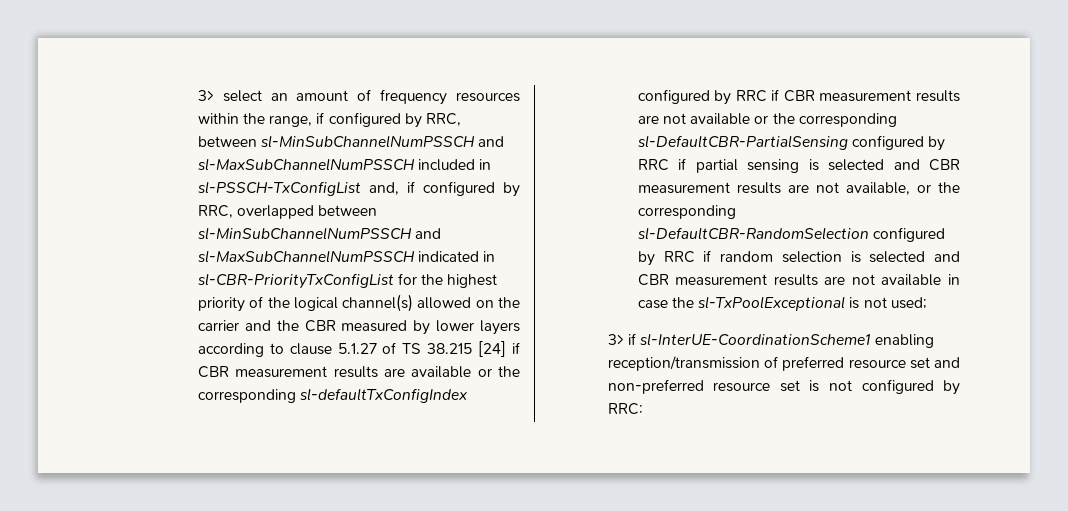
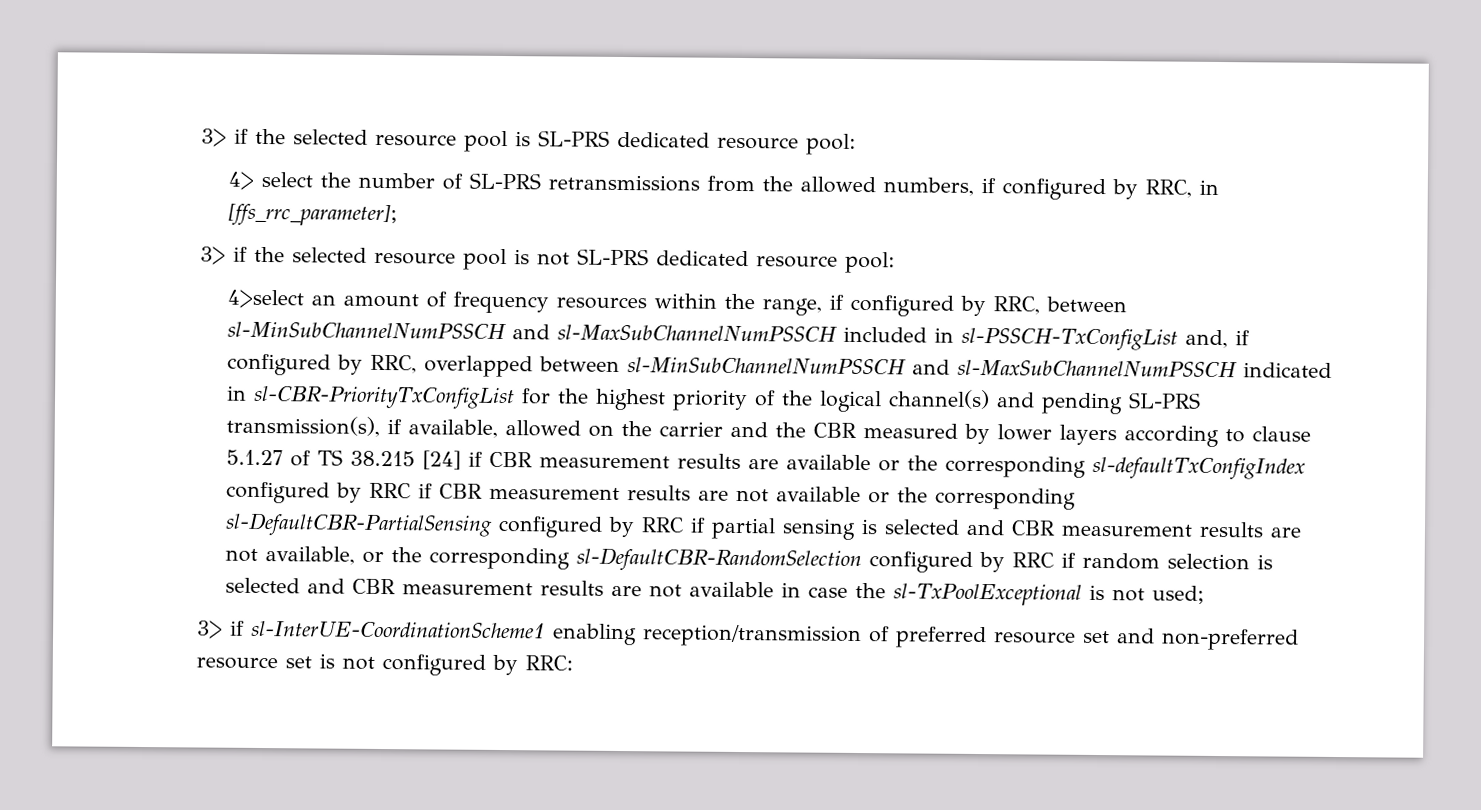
- 3> select an amount of frequency resources within the range, if configured by RRC, between sl-MinSubChannelNumPSSCH and sl-MaxSubChannelNumPSSCH included in sl-PSSCH-TxConfigList and, if configured by RRC, overlapped between sl-MinSubChannelNumPSSCH and sl-MaxSubChannelNumPSSCH indicated in sl-CBR-PriorityTxConfigList for the highest priority of the logical channel(s) allowed on the carrier and the CBR measured by lower layers according to clause 5.1.27 of TS 38.215 [24] if CBR measurement results are available or the corresponding sl-defaultTxConfigIndex configured by RRC if CBR measurement results are not available or the corresponding sl-DefaultCBR-PartialSensing configured by RRC if partial sensing is selected and CBR measurement results are not available, or the corresponding sl-DefaultCBR-RandomSelection configured by RRC if random selection is selected and CBR measurement results are not available in case the sl-TxPoolExceptional is not used;
+ 3> if the selected resource pool is SL-PRS dedicated resource pool:
+ 4> select the number of SL-PRS retransmissions from the allowed numbers, if configured by RRC, in [ffs_rrc_parameter];
+ 3> if the selected resource pool is not SL-PRS dedicated resource pool:
+ 4>select an amount of frequency resources within the range, if configured by RRC, between sl-MinSubChannelNumPSSCH and sl-MaxSubChannelNumPSSCH included in sl-PSSCH-TxConfigList and, if configured by RRC, overlapped between sl-MinSubChannelNumPSSCH and sl-MaxSubChannelNumPSSCH indicated in sl-CBR-PriorityTxConfigList for the highest priority of the logical channel(s) and pending SL-PRS transmission(s), if available, allowed on the carrier and the CBR measured by lower layers according to clause 5.1.27 of TS 38.215 [24] if CBR measurement results are available or the corresponding sl-defaultTxConfigIndex configured by RRC if CBR measurement results are not available or the corresponding sl-DefaultCBR-PartialSensing configured by RRC if partial sensing is selected and CBR measurement results are not available, or the corresponding sl-DefaultCBR-RandomSelection configured by RRC if random selection is selected and CBR measurement results are not available in case the sl-TxPoolExceptional is not used;

